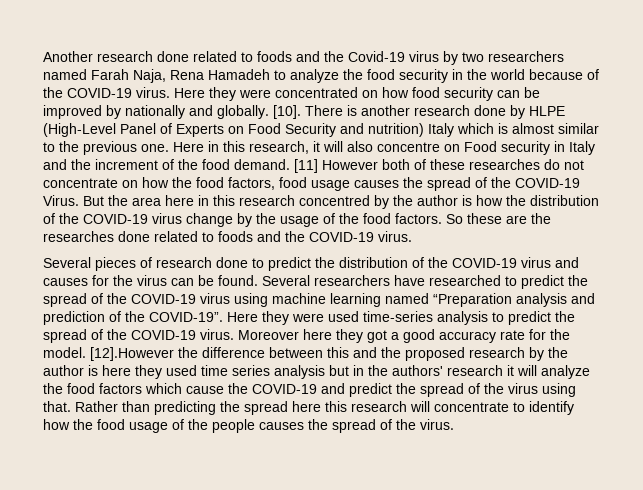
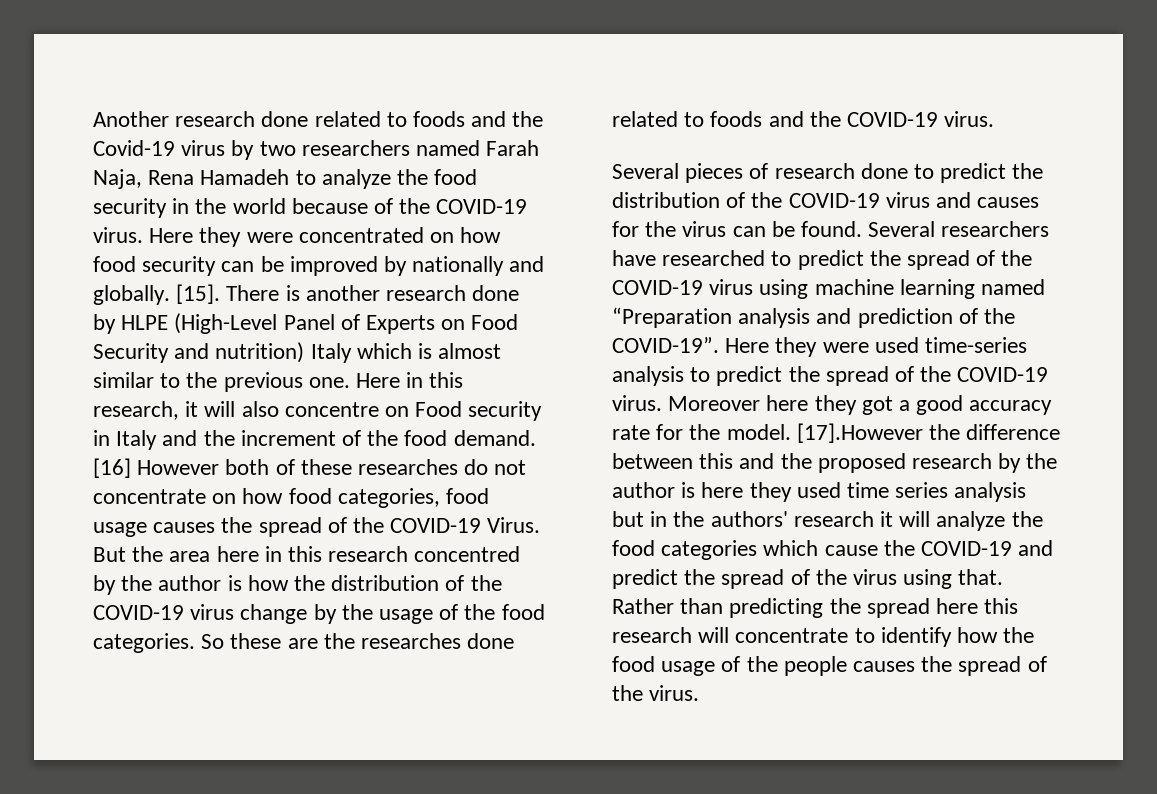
- [10].
+ [15].
- [11] However both of these researches do not concentrate on how the food factors, food usage causes the spread of the COVID-19 Virus.
+ [16] However both of these researches do not concentrate on how food categories, food usage causes the spread of the COVID-19 Virus.
- But the area here in this research concentred by the author is how the distribution of the COVID-19 virus change by the usage of the food factors.
+ But the area here in this research concentred by the author is how the distribution of the COVID-19 virus change by the usage of the food categories.
- [12].However the difference between this and the proposed research by the author is here they used time series analysis but in the authors' research it will analyze the food factors which cause the COVID-19 and predict the spread of the virus using that.
+ [17].However the difference between this and the proposed research by the author is here they used time series analysis but in the authors' research it will analyze the food categories which cause the COVID-19 and predict the spread of the virus using that.

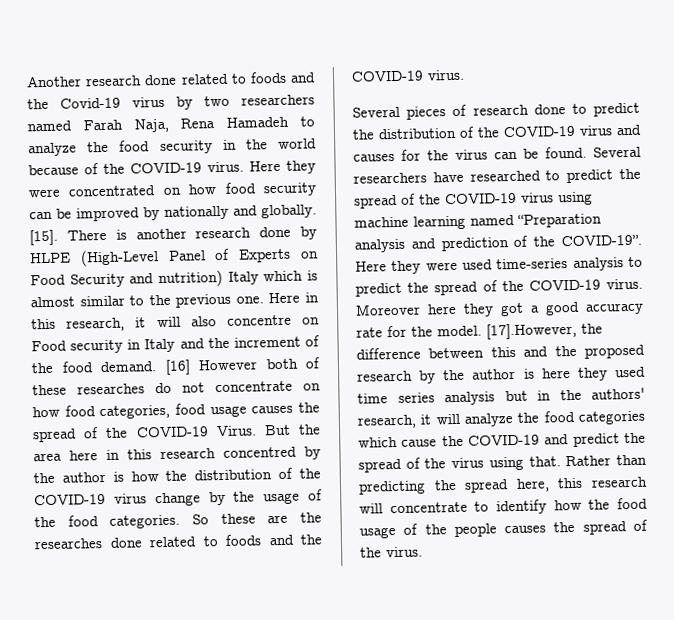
- [17].However the difference between this and the proposed research by the author is here they used time series analysis but in the authors' research it will analyze the food categories which cause the COVID-19 and predict the spread of the virus using that.
+ [17].However, the difference between this and the proposed research by the author is here they used time series analysis but in the authors' research, it will analyze the food categories which cause the COVID-19 and predict the spread of the virus using that.
- Rather than predicting the spread here this research will concentrate to identify how the food usage of the people causes the spread of the virus.
+ Rather than predicting the spread here, this research will concentrate to identify how the food usage of the people causes the spread of the virus.

